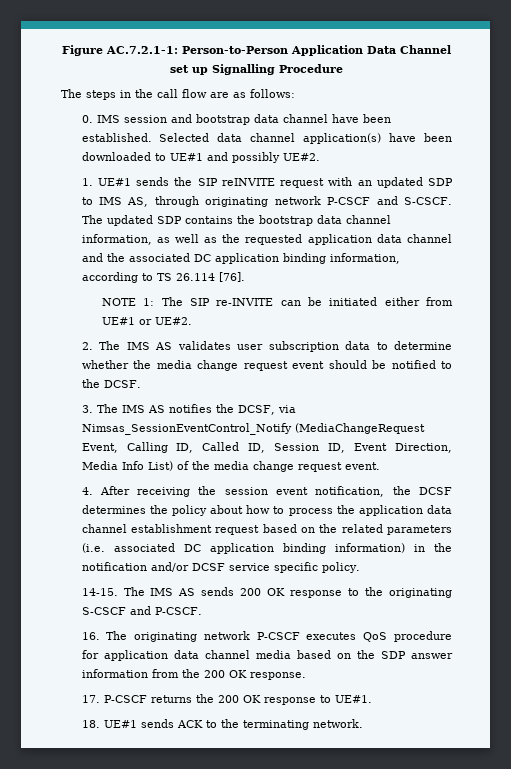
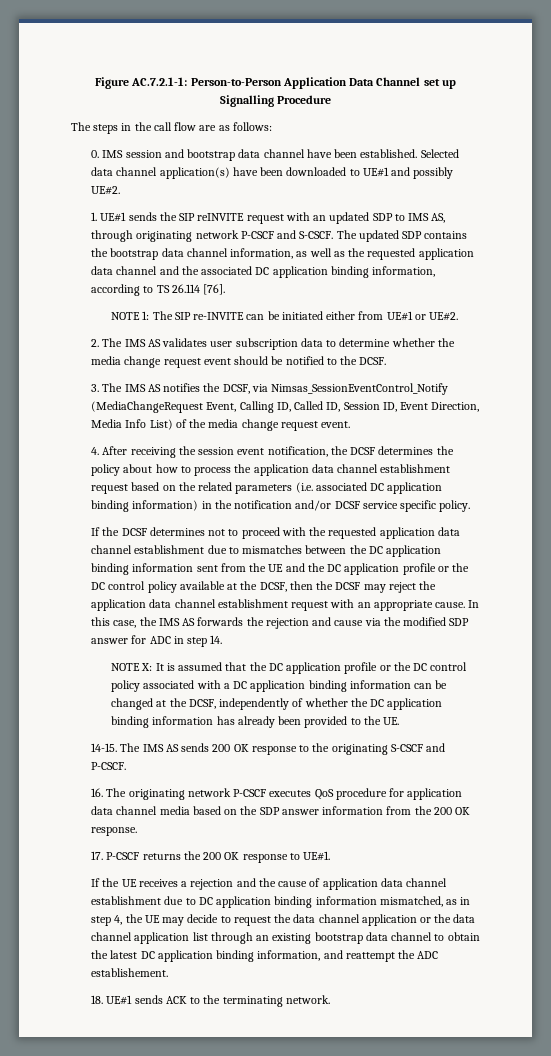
+ If the DCSF determines not to proceed with the requested application data channel establishment due to mismatches between the DC application binding information sent from the UE and the DC application profile or the DC control policy available at the DCSF, then the DCSF may reject the application data channel establishment request with an appropriate cause. In this case, the IMS AS forwards the rejection and cause via the modified SDP answer for ADC in step 14.
+ NOTE X: It is assumed that the DC application profile or the DC control policy associated with a DC application binding information can be changed at the DCSF, independently of whether the DC application binding information has already been provided to the UE.
+ If the UE receives a rejection and the cause of application data channel establishment due to DC application binding information mismatched, as in step 4, the UE may decide to request the data channel application or the data channel application list through an existing bootstrap data channel to obtain the latest DC application binding information, and reattempt the ADC establishement.

